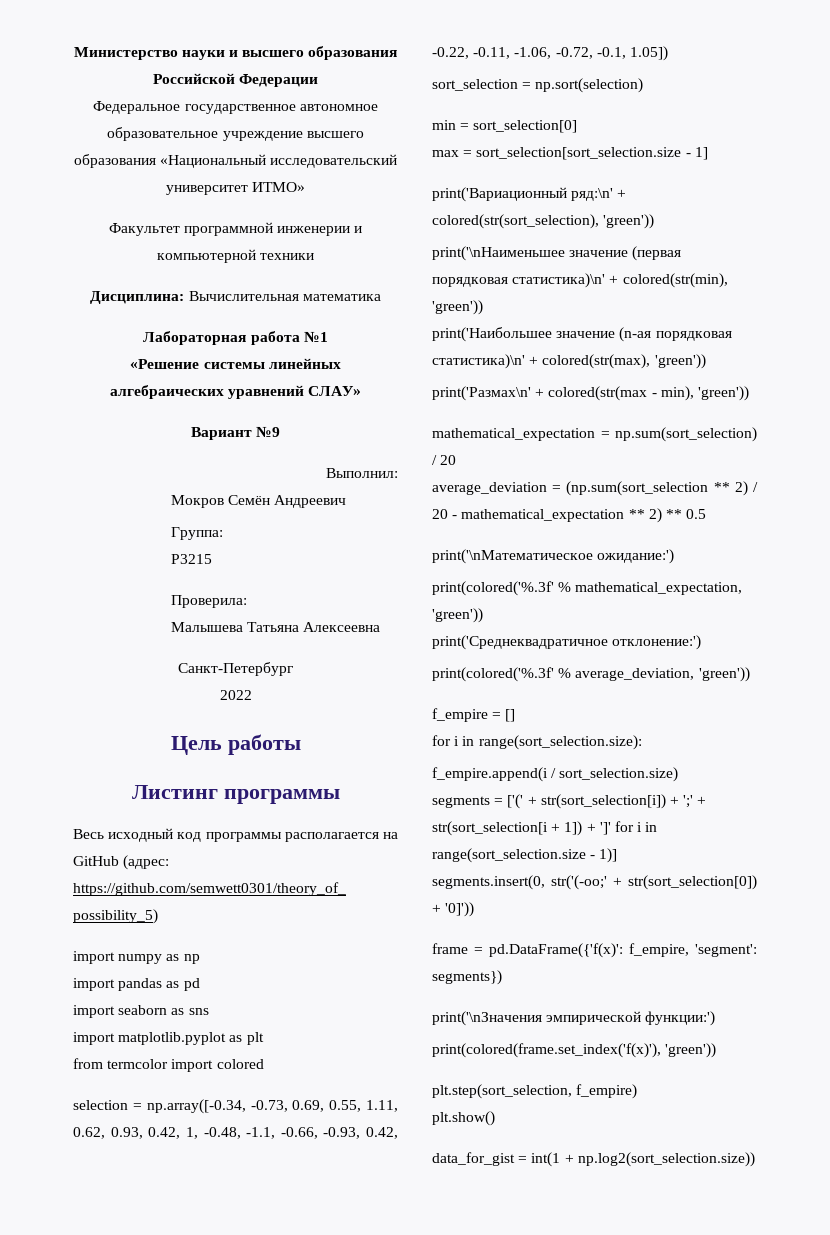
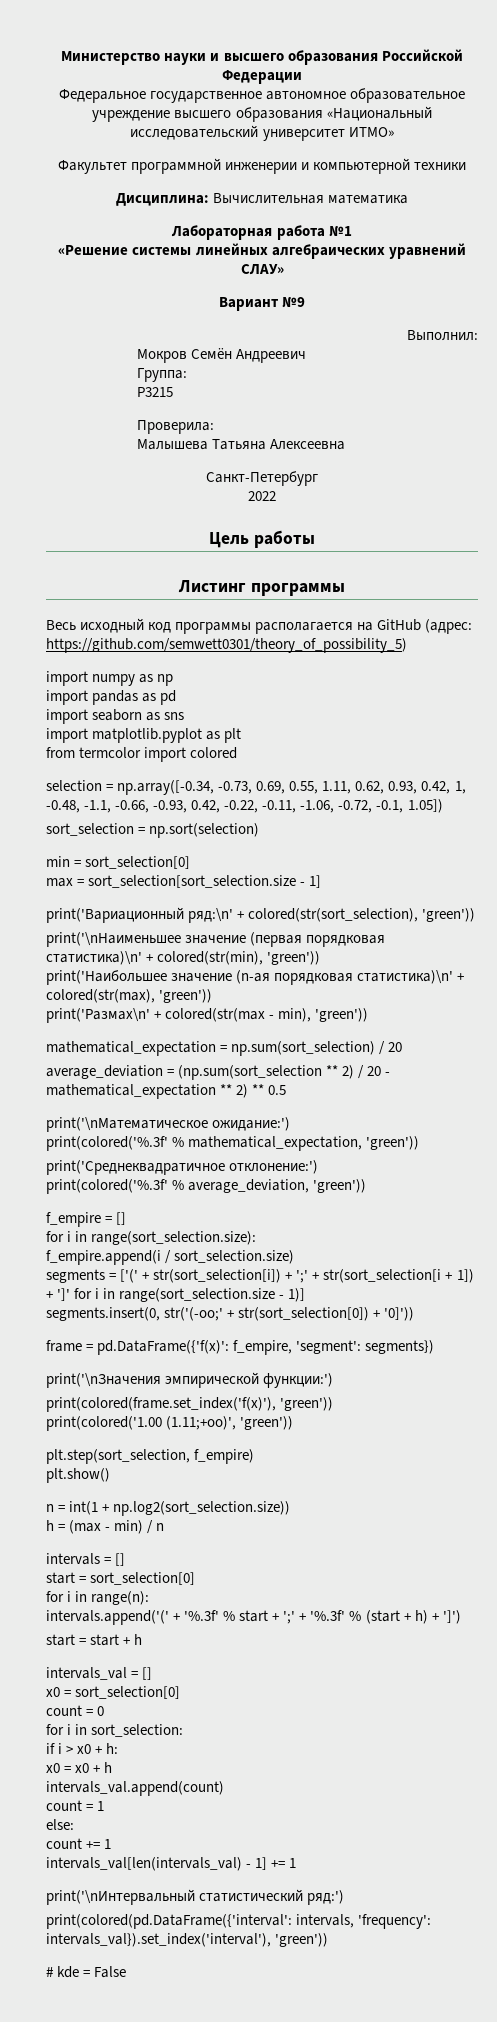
+ print(colored('1.00 (1.11;+oo)', 'green'))
- data_for_gist = int(1 + np.log2(sort_selection.size))
+ n = int(1 + np.log2(sort_selection.size))
+ h = (max - min) / n
+ intervals = []
+ start = sort_selection[0]
+ for i in range(n):
+ intervals.append('(' + '%.3f' % start + ';' + '%.3f' % (start + h) + ']')
+ start = start + h
+ intervals_val = []
+ x0 = sort_selection[0]
+ count = 0
+ for i in sort_selection:
+ if i > x0 + h:
+ x0 = x0 + h
+ intervals_val.append(count)
+ count = 1
+ else:
+ count += 1
+ intervals_val[len(intervals_val) - 1] += 1
+ print('\nИнтервальный статистический ряд:')
+ print(colored(pd.DataFrame({'interval': intervals, 'frequency': intervals_val}).set_index('interval'), 'green'))
+ # kde = False

